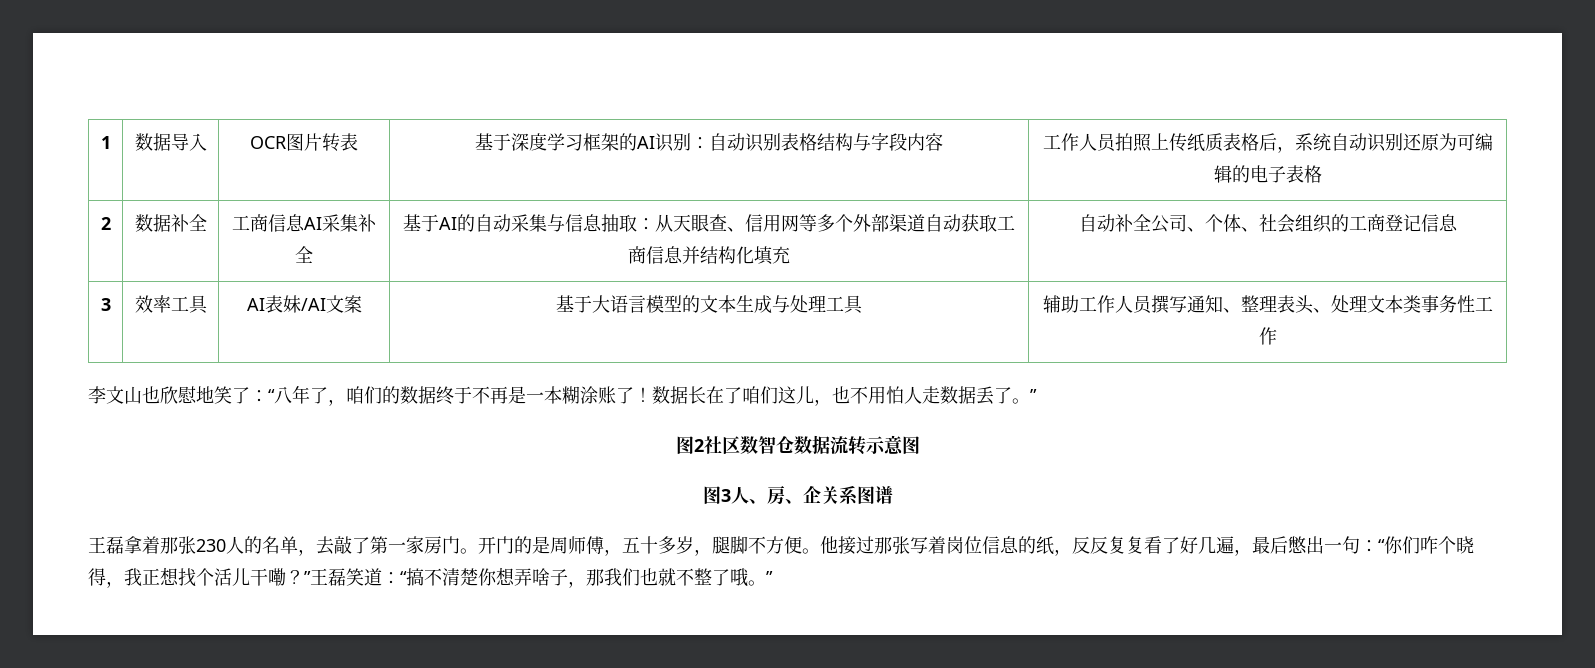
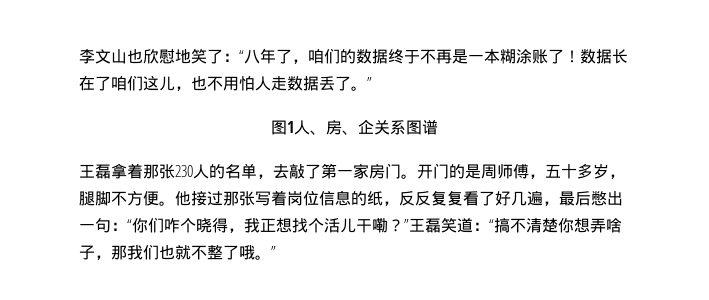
- 1 | 数据导入 | OCR图片转表 | 基于深度学习框架的AI识别：自动识别表格结构与字段内容 | 工作人员拍照上传纸质表格后，系统自动识别还原为可编辑的电子表格
- 2 | 数据补全 | 工商信息AI采集补全 | 基于AI的自动采集与信息抽取：从天眼查、信用网等多个外部渠道自动获取工商信息并结构化填充 | 自动补全公司、个体、社会组织的工商登记信息
- 3 | 效率工具 | AI表妹/AI文案 | 基于大语言模型的文本生成与处理工具 | 辅助工作人员撰写通知、整理表头、处理文本类事务性工作
- 图2社区数智仓数据流转示意图
- 图3人、房、企关系图谱
+ 图1人、房、企关系图谱

